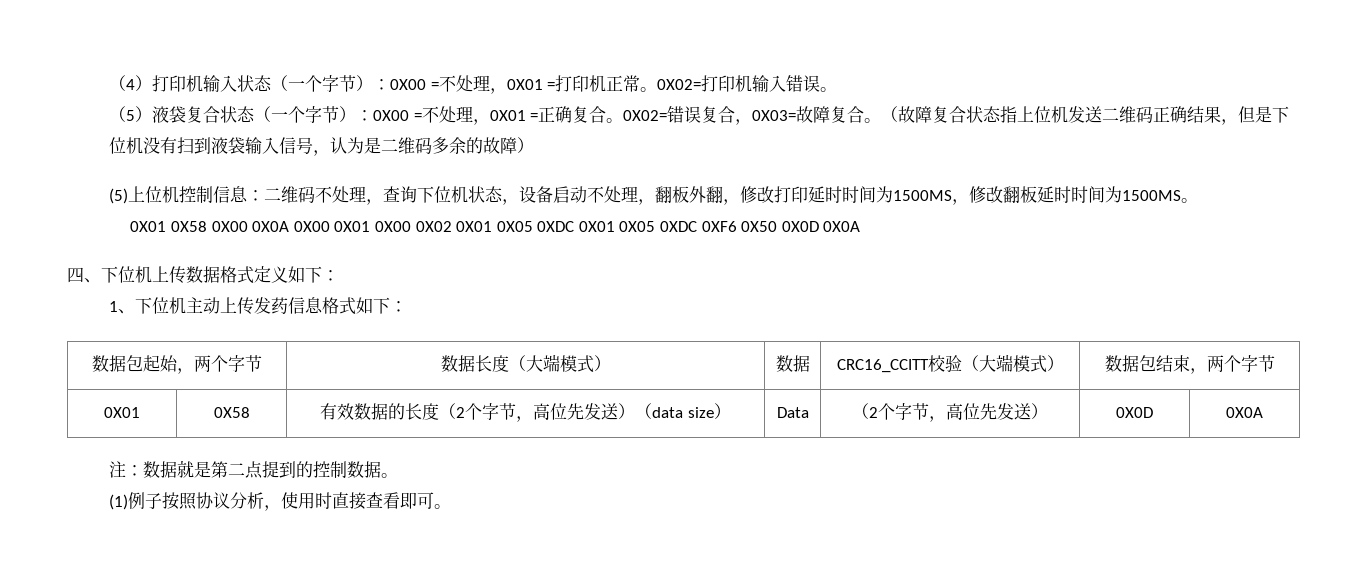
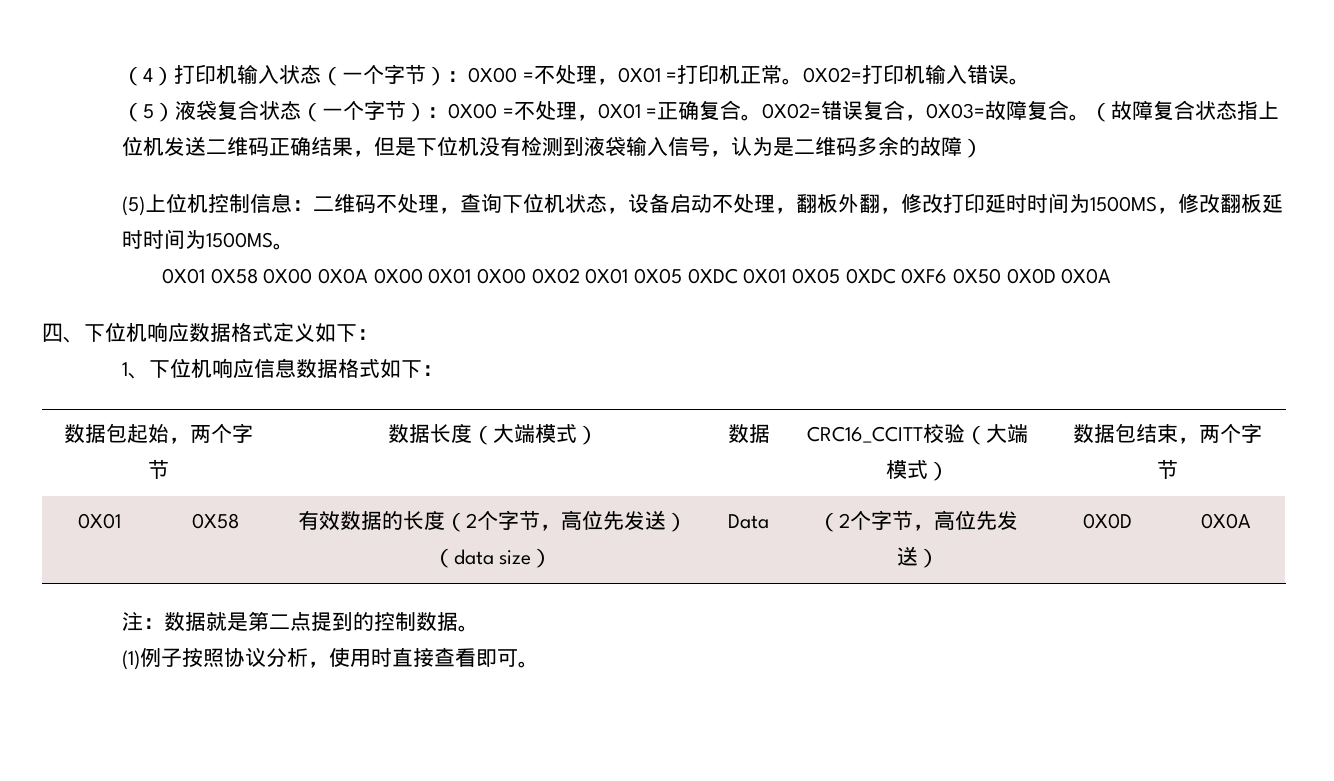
- （故障复合状态指上位机发送二维码正确结果，但是下位机没有扫到液袋输入信号，认为是二维码多余的故障）
+ （故障复合状态指上位机发送二维码正确结果，但是下位机没有检测到液袋输入信号，认为是二维码多余的故障）
- 四、下位机上传数据格式定义如下：
+ 四、下位机响应数据格式定义如下：
- 1、下位机主动上传发药信息格式如下：
+ 1、下位机响应信息数据格式如下：

